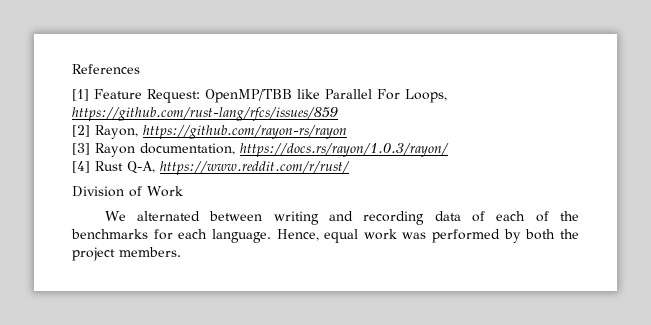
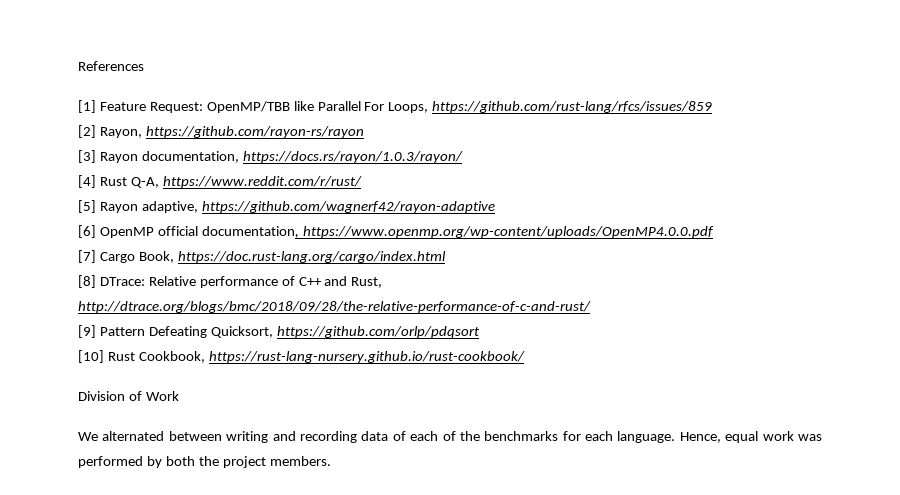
+ [5] Rayon adaptive, https://github.com/wagnerf42/rayon-adaptive
+ [6] OpenMP official documentation, https://www.openmp.org/wp-content/uploads/OpenMP4.0.0.pdf
+ [7] Cargo Book, https://doc.rust-lang.org/cargo/index.html
+ [8] DTrace: Relative performance of C++ and Rust, http://dtrace.org/blogs/bmc/2018/09/28/the-relative-performance-of-c-and-rust/
+ [9] Pattern Defeating Quicksort, https://github.com/orlp/pdqsort
+ [10] Rust Cookbook, https://rust-lang-nursery.github.io/rust-cookbook/

